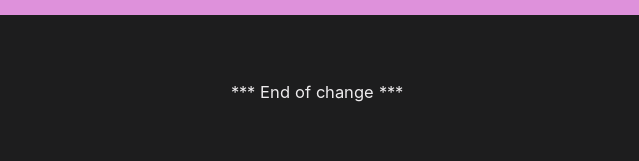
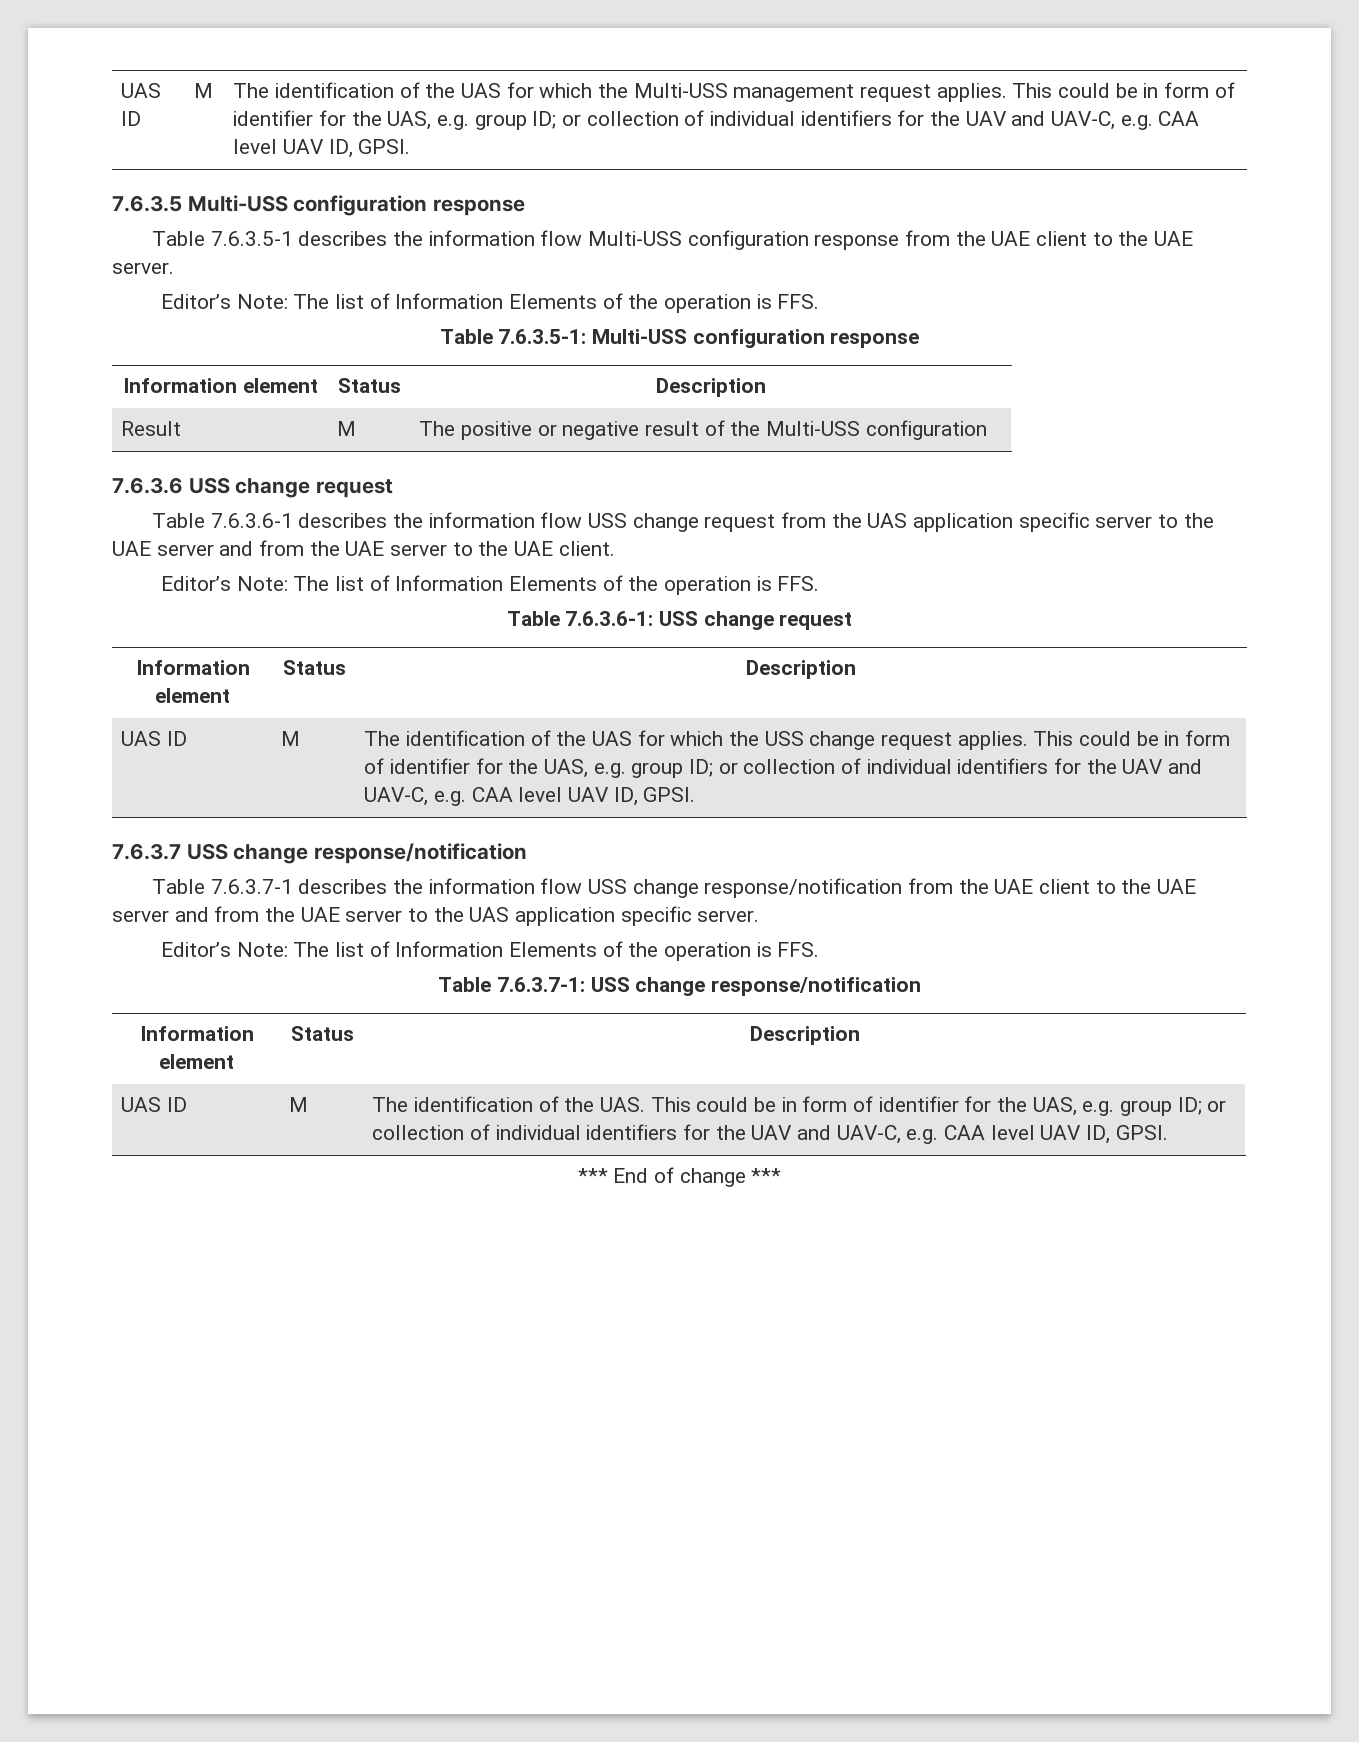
+ UAS ID | M | The identification of the UAS for which the Multi-USS management request applies. This could be in form of identifier for the UAS, e.g. group ID; or collection of individual identifiers for the UAV and UAV-C, e.g. CAA level UAV ID, GPSI.
+ 7.6.3.5 Multi-USS configuration response
+ Table 7.6.3.5-1 describes the information flow Multi-USS configuration response from the UAE client to the UAE server.
+ Editor’s Note: The list of Information Elements of the operation is FFS.
+ Table 7.6.3.5-1: Multi-USS configuration response
+ Information element | Status | Description
+ Result | M | The positive or negative result of the Multi-USS configuration
+ 7.6.3.6 USS change request
+ Table 7.6.3.6-1 describes the information flow USS change request from the UAS application specific server to the UAE server and from the UAE server to the UAE client.
+ Editor’s Note: The list of Information Elements of the operation is FFS.
+ Table 7.6.3.6-1: USS change request
+ Information element | Status | Description
+ UAS ID | M | The identification of the UAS for which the USS change request applies. This could be in form of identifier for the UAS, e.g. group ID; or collection of individual identifiers for the UAV and UAV-C, e.g. CAA level UAV ID, GPSI.
+ 7.6.3.7 USS change response/notification
+ Table 7.6.3.7-1 describes the information flow USS change response/notification from the UAE client to the UAE server and from the UAE server to the UAS application specific server.
+ Editor’s Note: The list of Information Elements of the operation is FFS.
+ Table 7.6.3.7-1: USS change response/notification
+ Information element | Status | Description
+ UAS ID | M | The identification of the UAS. This could be in form of identifier for the UAS, e.g. group ID; or collection of individual identifiers for the UAV and UAV-C, e.g. CAA level UAV ID, GPSI.

